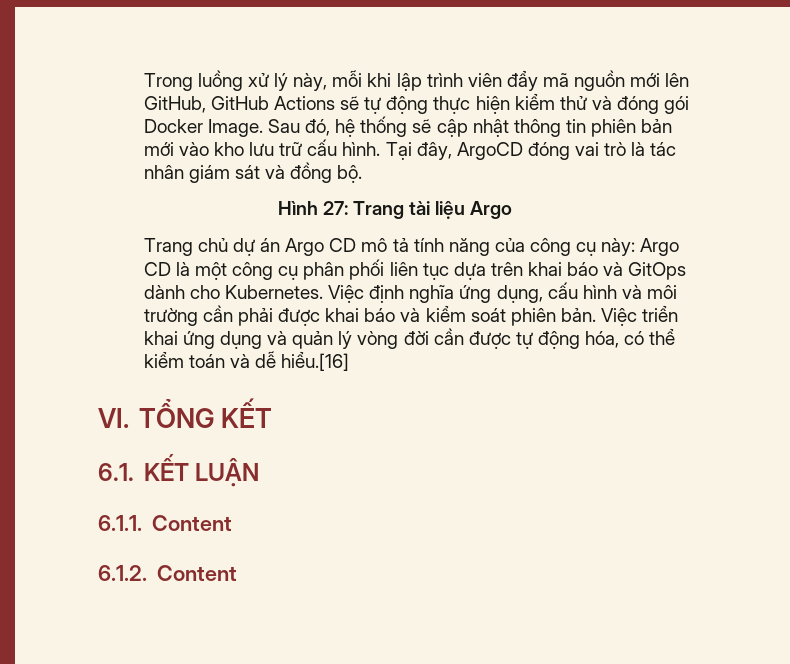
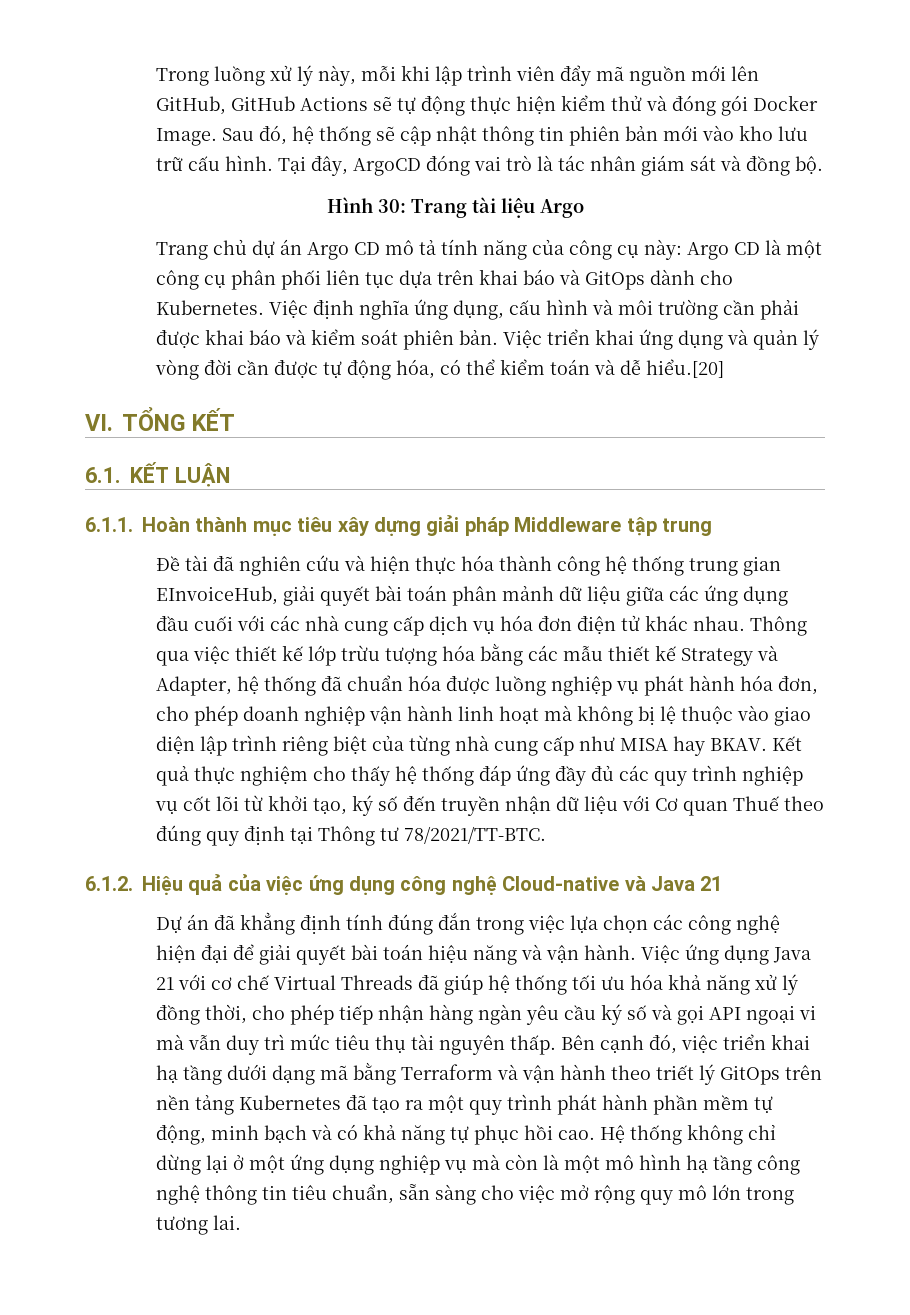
- Hình 27: Trang tài liệu Argo
+ Hình 30: Trang tài liệu Argo
- Việc triển khai ứng dụng và quản lý vòng đời cần được tự động hóa, có thể kiểm toán và dễ hiểu.[16]
+ Việc triển khai ứng dụng và quản lý vòng đời cần được tự động hóa, có thể kiểm toán và dễ hiểu.[20]
- 6.1.1. Content
- 6.1.2. Content
+ 6.1.1. Hoàn thành mục tiêu xây dựng giải pháp Middleware tập trung
+ Đề tài đã nghiên cứu và hiện thực hóa thành công hệ thống trung gian EInvoiceHub, giải quyết bài toán phân mảnh dữ liệu giữa các ứng dụng đầu cuối với các nhà cung cấp dịch vụ hóa đơn điện tử khác nhau. Thông qua việc thiết kế lớp trừu tượng hóa bằng các mẫu thiết kế Strategy và Adapter, hệ thống đã chuẩn hóa được luồng nghiệp vụ phát hành hóa đơn, cho phép doanh nghiệp vận hành linh hoạt mà không bị lệ thuộc vào giao diện lập trình riêng biệt của từng nhà cung cấp như MISA hay BKAV. Kết quả thực nghiệm cho thấy hệ thống đáp ứng đầy đủ các quy trình nghiệp vụ cốt lõi từ khởi tạo, ký số đến truyền nhận dữ liệu với Cơ quan Thuế theo đúng quy định tại Thông tư 78/2021/TT-BTC.
+ 6.1.2. Hiệu quả của việc ứng dụng công nghệ Cloud-native và Java 21
+ Dự án đã khẳng định tính đúng đắn trong việc lựa chọn các công nghệ hiện đại để giải quyết bài toán hiệu năng và vận hành. Việc ứng dụng Java 21 với cơ chế Virtual Threads đã giúp hệ thống tối ưu hóa khả năng xử lý đồng thời, cho phép tiếp nhận hàng ngàn yêu cầu ký số và gọi API ngoại vi mà vẫn duy trì mức tiêu thụ tài nguyên thấp. Bên cạnh đó, việc triển khai hạ tầng dưới dạng mã bằng Terraform và vận hành theo triết lý GitOps trên nền tảng Kubernetes đã tạo ra một quy trình phát hành phần mềm tự động, minh bạch và có khả năng tự phục hồi cao. Hệ thống không chỉ dừng lại ở một ứng dụng nghiệp vụ mà còn là một mô hình hạ tầng công nghệ thông tin tiêu chuẩn, sẵn sàng cho việc mở rộng quy mô lớn trong tương lai.

